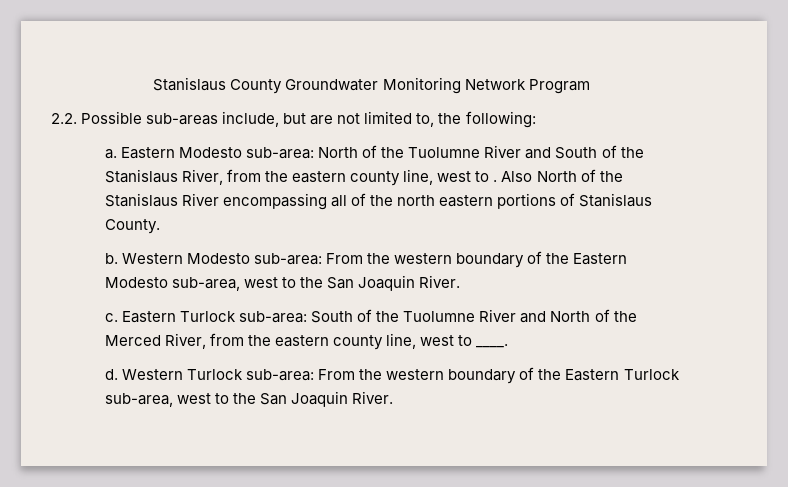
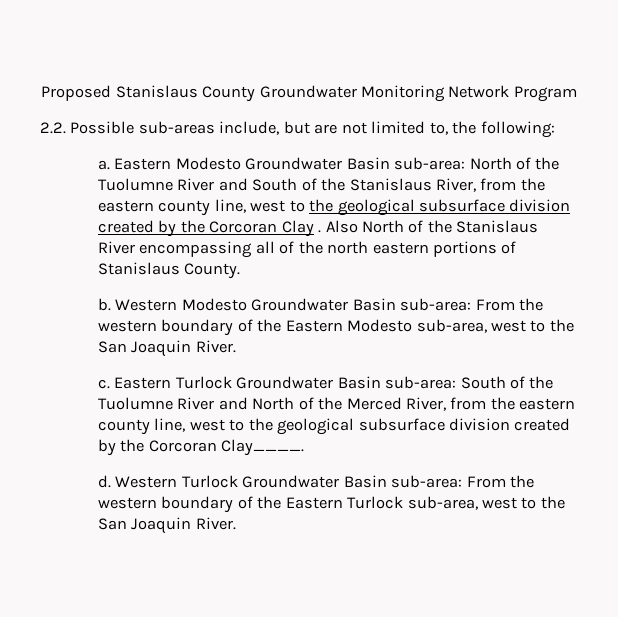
- Stanislaus County Groundwater Monitoring Network Program
+ Proposed Stanislaus County Groundwater Monitoring Network Program
- Eastern Modesto sub-area: North of the Tuolumne River and South of the Stanislaus River, from the eastern county line, west to .
+ Eastern Modesto Groundwater Basin sub-area: North of the Tuolumne River and South of the Stanislaus River, from the eastern county line, west to the geological subsurface division created by the Corcoran Clay .
- Western Modesto sub-area: From the western boundary of the Eastern Modesto sub-area, west to the San Joaquin River.
+ Western Modesto Groundwater Basin sub-area: From the western boundary of the Eastern Modesto sub-area, west to the San Joaquin River.
- Eastern Turlock sub-area: South of the Tuolumne River and North of the Merced River, from the eastern county line, west to ____.
+ Eastern Turlock Groundwater Basin sub-area: South of the Tuolumne River and North of the Merced River, from the eastern county line, west to the geological subsurface division created by the Corcoran Clay____.
- Western Turlock sub-area: From the western boundary of the Eastern Turlock sub-area, west to the San Joaquin River.
+ Western Turlock Groundwater Basin sub-area: From the western boundary of the Eastern Turlock sub-area, west to the San Joaquin River.

